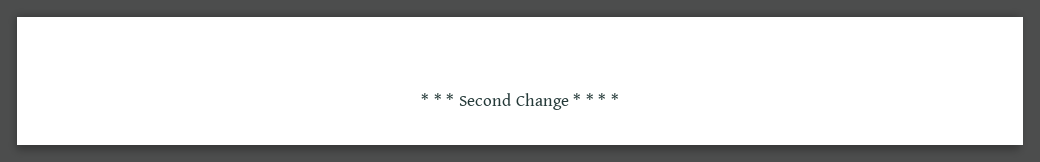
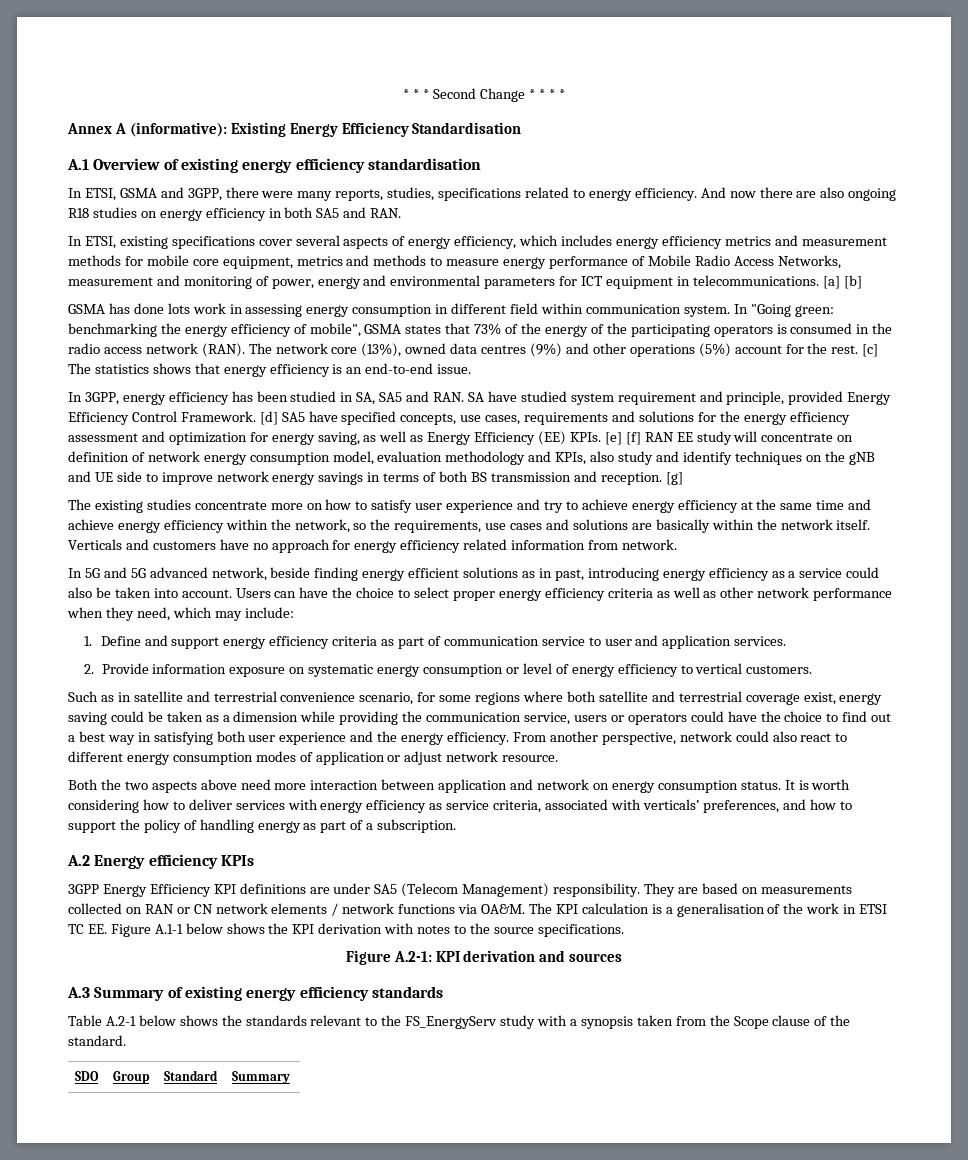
+ Annex A (informative): Existing Energy Efficiency Standardisation
+ A.1 Overview of existing energy efficiency standardisation
+ In ETSI, GSMA and 3GPP, there were many reports, studies, specifications related to energy efficiency. And now there are also ongoing R18 studies on energy efficiency in both SA5 and RAN.
+ In ETSI, existing specifications cover several aspects of energy efficiency, which includes energy efficiency metrics and measurement methods for mobile core equipment, metrics and methods to measure energy performance of Mobile Radio Access Networks, measurement and monitoring of power, energy and environmental parameters for ICT equipment in telecommunications. [a] [b]
+ GSMA has done lots work in assessing energy consumption in different field within communication system. In "Going green: benchmarking the energy efficiency of mobile", GSMA states that 73% of the energy of the participating operators is consumed in the radio access network (RAN). The network core (13%), owned data centres (9%) and other operations (5%) account for the rest. [c] The statistics shows that energy efficiency is an end-to-end issue.
+ In 3GPP, energy efficiency has been studied in SA, SA5 and RAN. SA have studied system requirement and principle, provided Energy Efficiency Control Framework. [d] SA5 have specified concepts, use cases, requirements and solutions for the energy efficiency assessment and optimization for energy saving, as well as Energy Efficiency (EE) KPIs. [e] [f] RAN EE study will concentrate on definition of network energy consumption model, evaluation methodology and KPIs, also study and identify techniques on the gNB and UE side to improve network energy savings in terms of both BS transmission and reception. [g]
+ The existing studies concentrate more on how to satisfy user experience and try to achieve energy efficiency at the same time and achieve energy efficiency within the network, so the requirements, use cases and solutions are basically within the network itself. Verticals and customers have no approach for energy efficiency related information from network.
+ In 5G and 5G advanced network, beside finding energy efficient solutions as in past, introducing energy efficiency as a service could also be taken into account. Users can have the choice to select proper energy efficiency criteria as well as other network performance when they need, which may include:
+ 1. Define and support energy efficiency criteria as part of communication service to user and application services.
+ 2. Provide information exposure on systematic energy consumption or level of energy efficiency to vertical customers.
+ Such as in satellite and terrestrial convenience scenario, for some regions where both satellite and terrestrial coverage exist, energy saving could be taken as a dimension while providing the communication service, users or operators could have the choice to find out a best way in satisfying both user experience and the energy efficiency. From another perspective, network could also react to different energy consumption modes of application or adjust network resource.
+ Both the two aspects above need more interaction between application and network on energy consumption status. It is worth considering how to deliver services with energy efficiency as service criteria, associated with verticals’ preferences, and how to support the policy of handling energy as part of a subscription.
+ A.2 Energy efficiency KPIs
+ 3GPP Energy Efficiency KPI definitions are under SA5 (Telecom Management) responsibility. They are based on measurements collected on RAN or CN network elements / network functions via OA&M. The KPI calculation is a generalisation of the work in ETSI TC EE. Figure A.1-1 below shows the KPI derivation with notes to the source specifications.
+ Figure A.2-1: KPI derivation and sources
+ A.3 Summary of existing energy efficiency standards
+ Table A.2-1 below shows the standards relevant to the FS_EnergyServ study with a synopsis taken from the Scope clause of the standard.
+ SDO | Group | Standard | Summary

